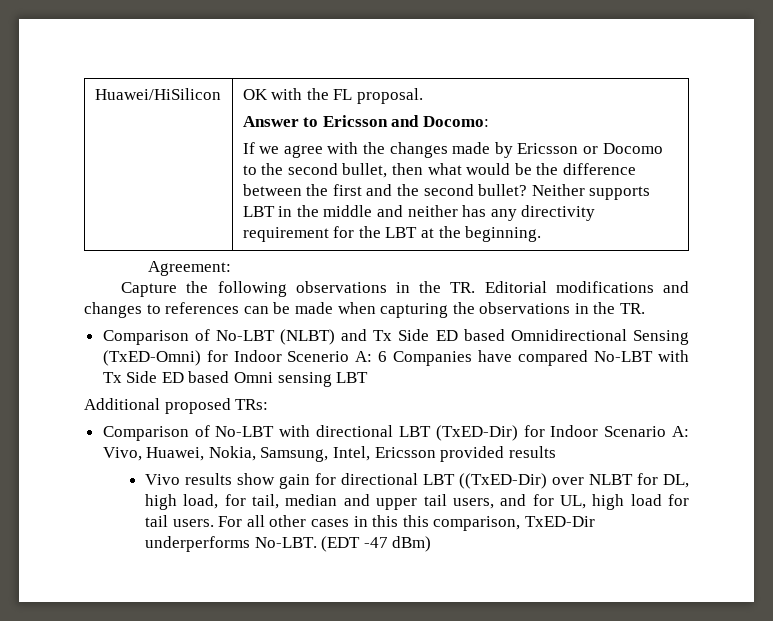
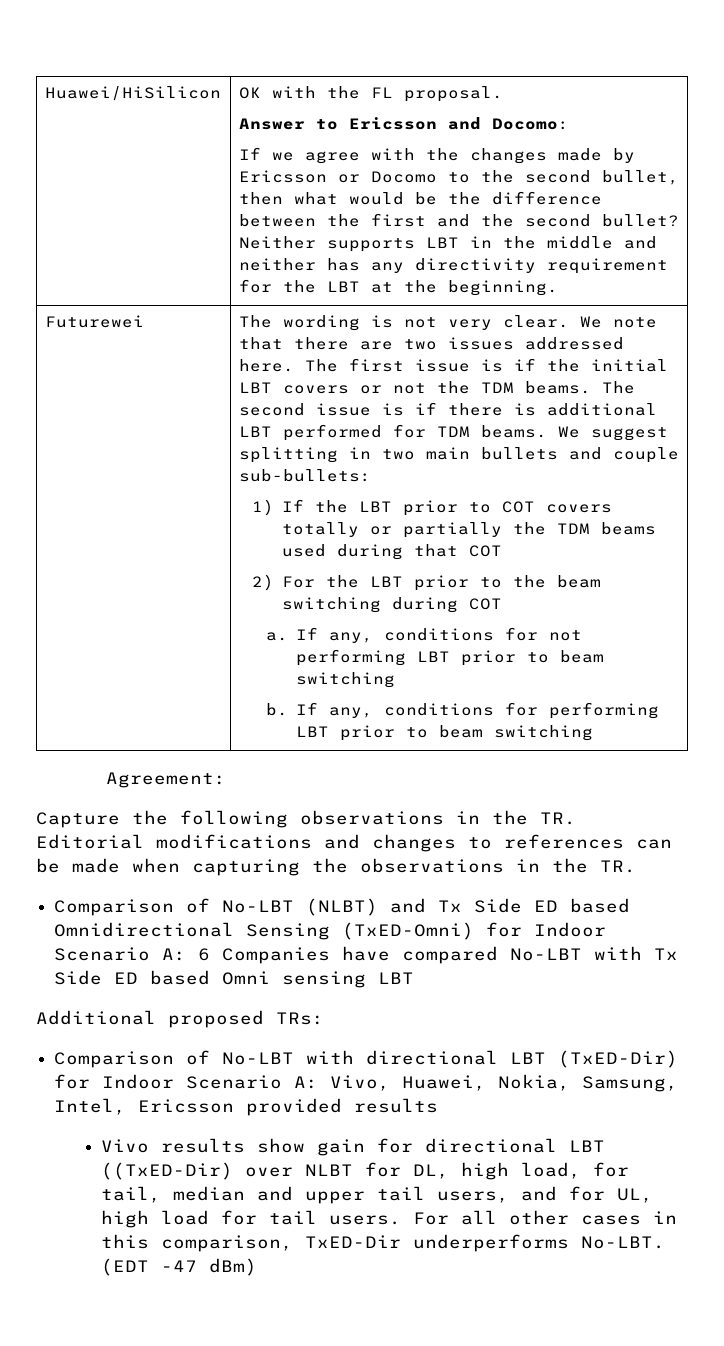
+ Futurewei | The wording is not very clear. We note that there are two issues addressed here. The first issue is if the initial LBT covers or not the TDM beams. The second issue is if there is additional LBT performed for TDM beams. We suggest splitting in two main bullets and couple sub-bullets:
+ 1) If the LBT prior to COT covers totally or partially the TDM beams used during that COT
+ 2) For the LBT prior to the beam switching during COT
+ a. If any, conditions for not performing LBT prior to beam switching
+ b. If any, conditions for performing LBT prior to beam switching
- Comparison of No-LBT (NLBT) and Tx Side ED based Omnidirectional Sensing (TxED-Omni) for Indoor Scenerio A: 6 Companies have compared No-LBT with Tx Side ED based Omni sensing LBT
+ Comparison of No-LBT (NLBT) and Tx Side ED based Omnidirectional Sensing (TxED-Omni) for Indoor Scenario A: 6 Companies have compared No-LBT with Tx Side ED based Omni sensing LBT
- For all other cases in this this comparison, TxED-Dir underperforms No-LBT.
+ For all other cases in this comparison, TxED-Dir underperforms No-LBT.

